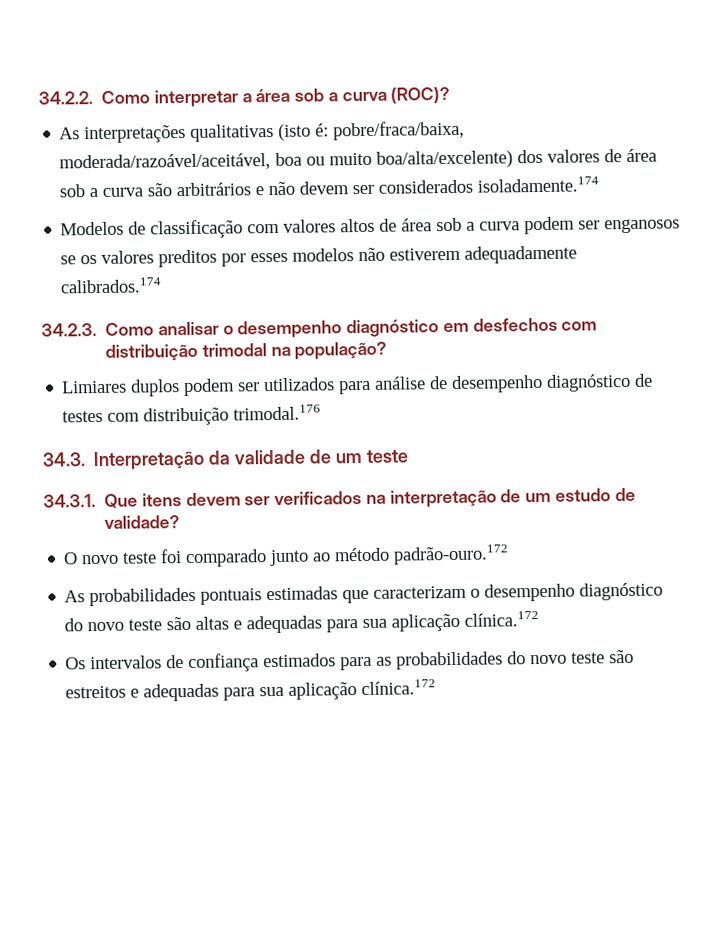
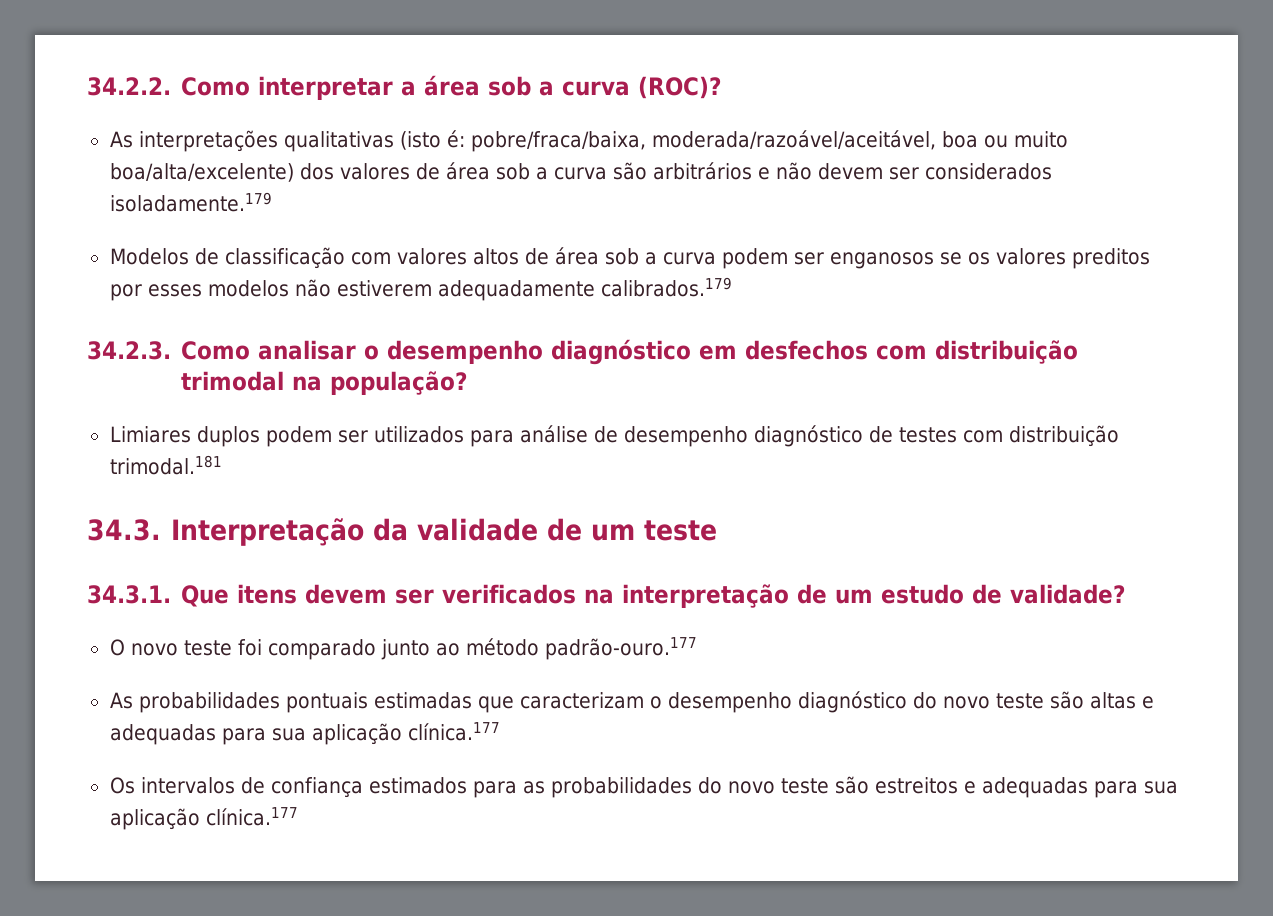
- As interpretações qualitativas (isto é: pobre/fraca/baixa, moderada/razoável/aceitável, boa ou muito boa/alta/excelente) dos valores de área sob a curva são arbitrários e não devem ser considerados isoladamente.174
+ As interpretações qualitativas (isto é: pobre/fraca/baixa, moderada/razoável/aceitável, boa ou muito boa/alta/excelente) dos valores de área sob a curva são arbitrários e não devem ser considerados isoladamente.179
- Modelos de classificação com valores altos de área sob a curva podem ser enganosos se os valores preditos por esses modelos não estiverem adequadamente calibrados.174
+ Modelos de classificação com valores altos de área sob a curva podem ser enganosos se os valores preditos por esses modelos não estiverem adequadamente calibrados.179
- Limiares duplos podem ser utilizados para análise de desempenho diagnóstico de testes com distribuição trimodal.176
+ Limiares duplos podem ser utilizados para análise de desempenho diagnóstico de testes com distribuição trimodal.181
- O novo teste foi comparado junto ao método padrão-ouro.172
+ O novo teste foi comparado junto ao método padrão-ouro.177
- As probabilidades pontuais estimadas que caracterizam o desempenho diagnóstico do novo teste são altas e adequadas para sua aplicação clínica.172
+ As probabilidades pontuais estimadas que caracterizam o desempenho diagnóstico do novo teste são altas e adequadas para sua aplicação clínica.177
- Os intervalos de confiança estimados para as probabilidades do novo teste são estreitos e adequadas para sua aplicação clínica.172
+ Os intervalos de confiança estimados para as probabilidades do novo teste são estreitos e adequadas para sua aplicação clínica.177

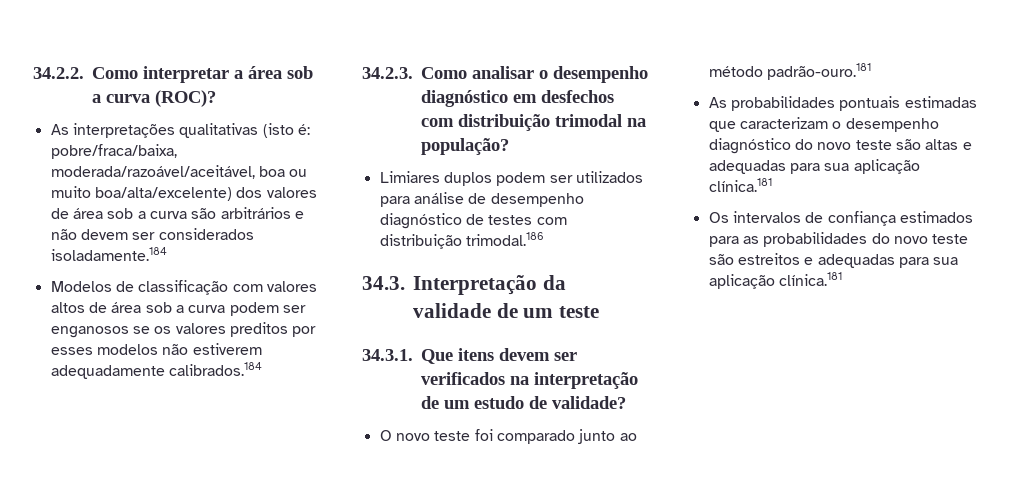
- As interpretações qualitativas (isto é: pobre/fraca/baixa, moderada/razoável/aceitável, boa ou muito boa/alta/excelente) dos valores de área sob a curva são arbitrários e não devem ser considerados isoladamente.179
+ As interpretações qualitativas (isto é: pobre/fraca/baixa, moderada/razoável/aceitável, boa ou muito boa/alta/excelente) dos valores de área sob a curva são arbitrários e não devem ser considerados isoladamente.184
- Modelos de classificação com valores altos de área sob a curva podem ser enganosos se os valores preditos por esses modelos não estiverem adequadamente calibrados.179
+ Modelos de classificação com valores altos de área sob a curva podem ser enganosos se os valores preditos por esses modelos não estiverem adequadamente calibrados.184
- Limiares duplos podem ser utilizados para análise de desempenho diagnóstico de testes com distribuição trimodal.181
+ Limiares duplos podem ser utilizados para análise de desempenho diagnóstico de testes com distribuição trimodal.186
- O novo teste foi comparado junto ao método padrão-ouro.177
+ O novo teste foi comparado junto ao método padrão-ouro.181
- As probabilidades pontuais estimadas que caracterizam o desempenho diagnóstico do novo teste são altas e adequadas para sua aplicação clínica.177
+ As probabilidades pontuais estimadas que caracterizam o desempenho diagnóstico do novo teste são altas e adequadas para sua aplicação clínica.181
- Os intervalos de confiança estimados para as probabilidades do novo teste são estreitos e adequadas para sua aplicação clínica.177
+ Os intervalos de confiança estimados para as probabilidades do novo teste são estreitos e adequadas para sua aplicação clínica.181

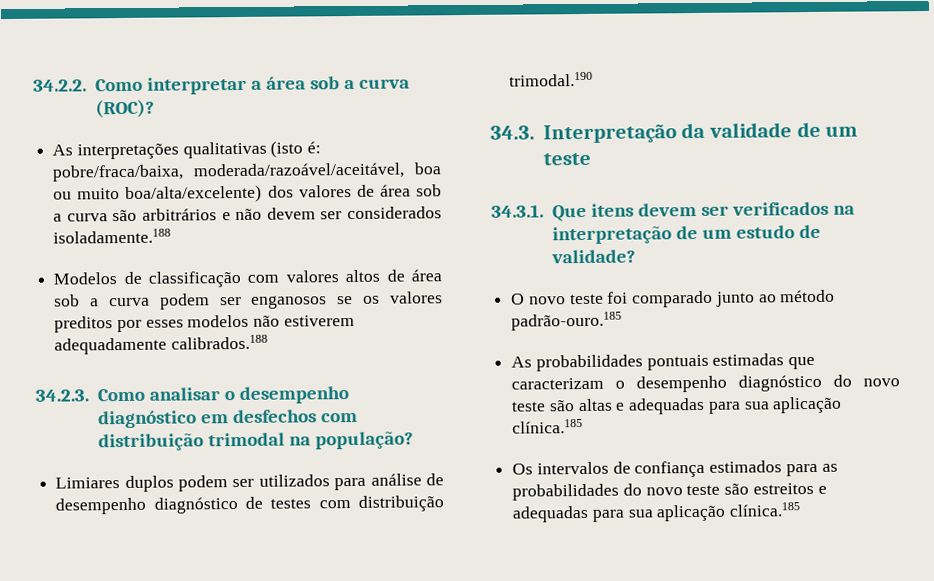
- As interpretações qualitativas (isto é: pobre/fraca/baixa, moderada/razoável/aceitável, boa ou muito boa/alta/excelente) dos valores de área sob a curva são arbitrários e não devem ser considerados isoladamente.184
+ As interpretações qualitativas (isto é: pobre/fraca/baixa, moderada/razoável/aceitável, boa ou muito boa/alta/excelente) dos valores de área sob a curva são arbitrários e não devem ser considerados isoladamente.188
- Modelos de classificação com valores altos de área sob a curva podem ser enganosos se os valores preditos por esses modelos não estiverem adequadamente calibrados.184
+ Modelos de classificação com valores altos de área sob a curva podem ser enganosos se os valores preditos por esses modelos não estiverem adequadamente calibrados.188
- Limiares duplos podem ser utilizados para análise de desempenho diagnóstico de testes com distribuição trimodal.186
+ Limiares duplos podem ser utilizados para análise de desempenho diagnóstico de testes com distribuição trimodal.190
- O novo teste foi comparado junto ao método padrão-ouro.181
+ O novo teste foi comparado junto ao método padrão-ouro.185
- As probabilidades pontuais estimadas que caracterizam o desempenho diagnóstico do novo teste são altas e adequadas para sua aplicação clínica.181
+ As probabilidades pontuais estimadas que caracterizam o desempenho diagnóstico do novo teste são altas e adequadas para sua aplicação clínica.185
- Os intervalos de confiança estimados para as probabilidades do novo teste são estreitos e adequadas para sua aplicação clínica.181
+ Os intervalos de confiança estimados para as probabilidades do novo teste são estreitos e adequadas para sua aplicação clínica.185

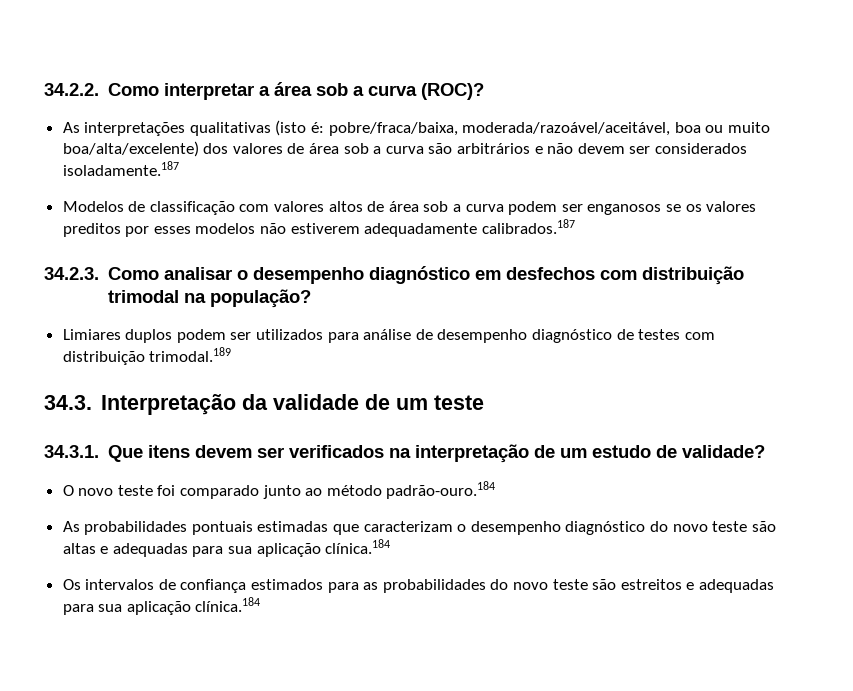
- As interpretações qualitativas (isto é: pobre/fraca/baixa, moderada/razoável/aceitável, boa ou muito boa/alta/excelente) dos valores de área sob a curva são arbitrários e não devem ser considerados isoladamente.188
+ As interpretações qualitativas (isto é: pobre/fraca/baixa, moderada/razoável/aceitável, boa ou muito boa/alta/excelente) dos valores de área sob a curva são arbitrários e não devem ser considerados isoladamente.187
- Modelos de classificação com valores altos de área sob a curva podem ser enganosos se os valores preditos por esses modelos não estiverem adequadamente calibrados.188
+ Modelos de classificação com valores altos de área sob a curva podem ser enganosos se os valores preditos por esses modelos não estiverem adequadamente calibrados.187
- Limiares duplos podem ser utilizados para análise de desempenho diagnóstico de testes com distribuição trimodal.190
+ Limiares duplos podem ser utilizados para análise de desempenho diagnóstico de testes com distribuição trimodal.189
- O novo teste foi comparado junto ao método padrão-ouro.185
+ O novo teste foi comparado junto ao método padrão-ouro.184
- As probabilidades pontuais estimadas que caracterizam o desempenho diagnóstico do novo teste são altas e adequadas para sua aplicação clínica.185
+ As probabilidades pontuais estimadas que caracterizam o desempenho diagnóstico do novo teste são altas e adequadas para sua aplicação clínica.184
- Os intervalos de confiança estimados para as probabilidades do novo teste são estreitos e adequadas para sua aplicação clínica.185
+ Os intervalos de confiança estimados para as probabilidades do novo teste são estreitos e adequadas para sua aplicação clínica.184

